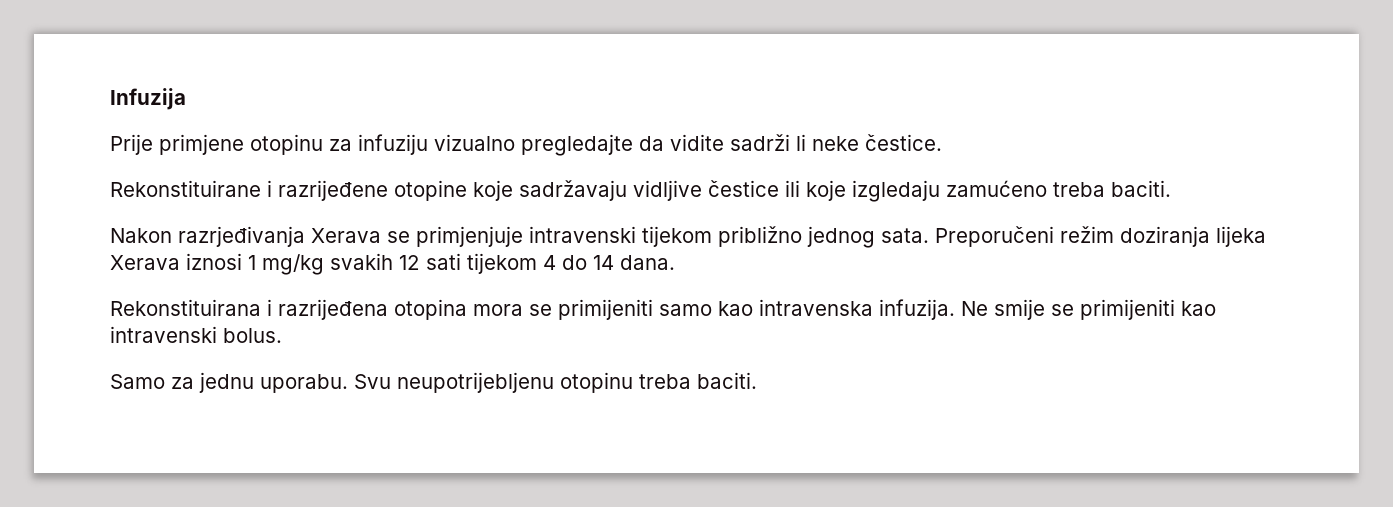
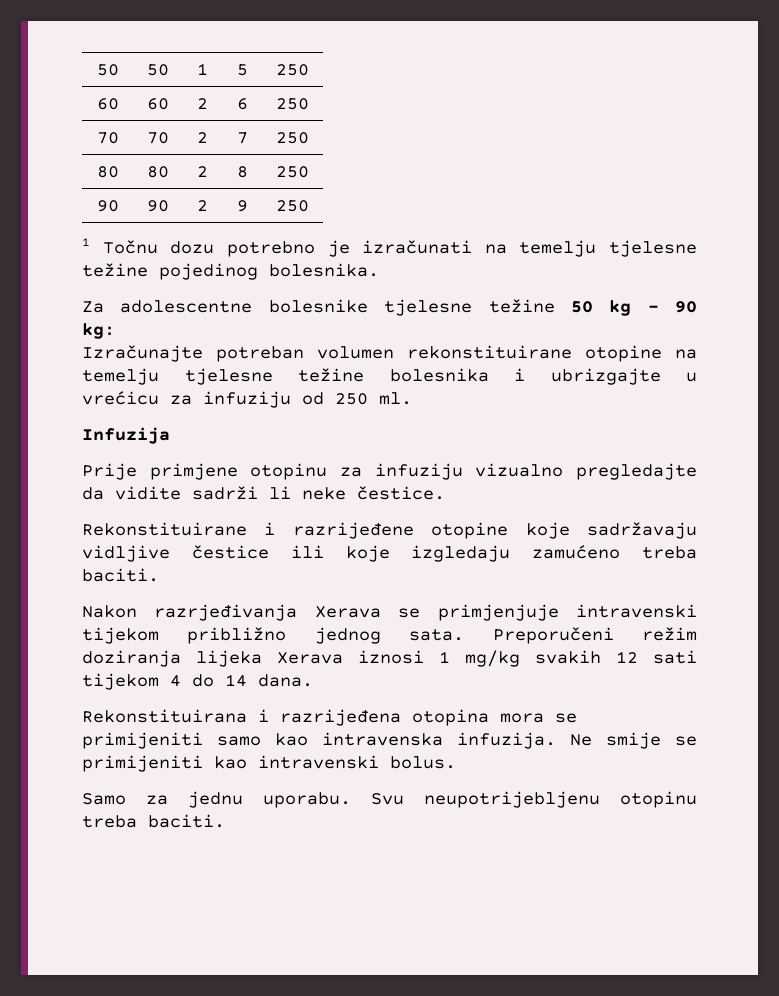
+ 50 | 50 | 1 | 5 | 250
+ 60 | 60 | 2 | 6 | 250
+ 70 | 70 | 2 | 7 | 250
+ 80 | 80 | 2 | 8 | 250
+ 90 | 90 | 2 | 9 | 250
+ 1 Točnu dozu potrebno je izračunati na temelju tjelesne težine pojedinog bolesnika.
+ Za adolescentne bolesnike tjelesne težine 50 kg – 90 kg:
+ Izračunajte potreban volumen rekonstituirane otopine na temelju tjelesne težine bolesnika i ubrizgajte u vrećicu za infuziju od 250 ml.

